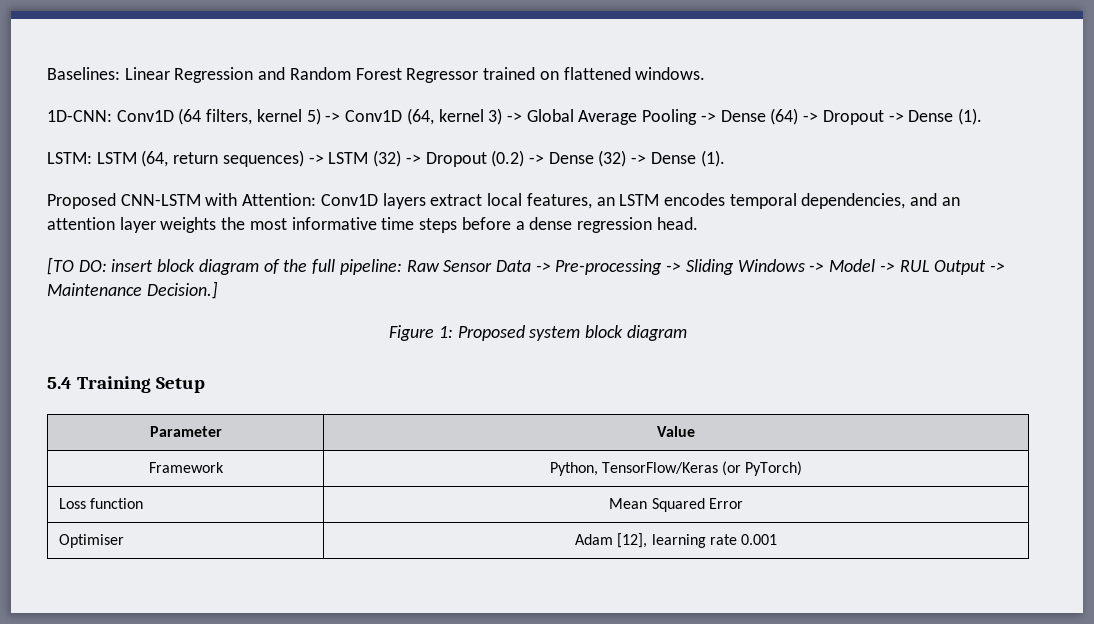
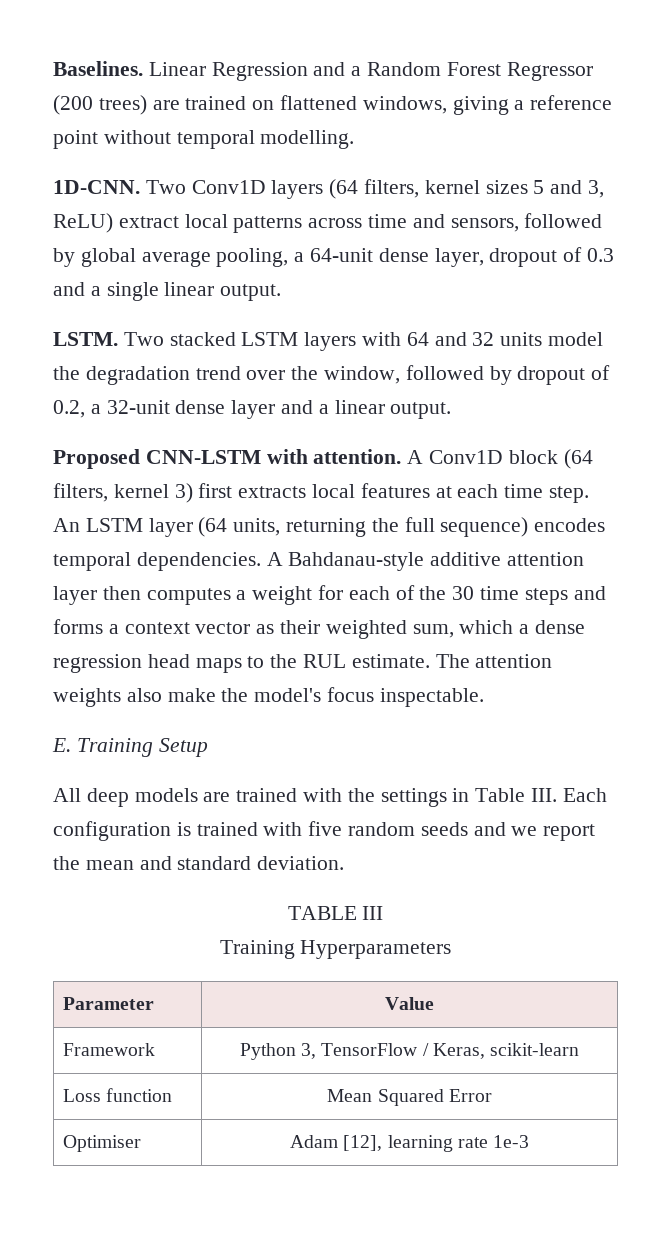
- Baselines: Linear Regression and Random Forest Regressor trained on flattened windows.
- 1D-CNN: Conv1D (64 filters, kernel 5) -> Conv1D (64, kernel 3) -> Global Average Pooling -> Dense (64) -> Dropout -> Dense (1).
- LSTM: LSTM (64, return sequences) -> LSTM (32) -> Dropout (0.2) -> Dense (32) -> Dense (1).
- Proposed CNN-LSTM with Attention: Conv1D layers extract local features, an LSTM encodes temporal dependencies, and an attention layer weights the most informative time steps before a dense regression head.
- [TO DO: insert block diagram of the full pipeline: Raw Sensor Data -> Pre-processing -> Sliding Windows -> Model -> RUL Output -> Maintenance Decision.]
- Figure 1: Proposed system block diagram
- 5.4 Training Setup
+ Baselines. Linear Regression and a Random Forest Regressor (200 trees) are trained on flattened windows, giving a reference point without temporal modelling.
+ 1D-CNN. Two Conv1D layers (64 filters, kernel sizes 5 and 3, ReLU) extract local patterns across time and sensors, followed by global average pooling, a 64-unit dense layer, dropout of 0.3 and a single linear output.
+ LSTM. Two stacked LSTM layers with 64 and 32 units model the degradation trend over the window, followed by dropout of 0.2, a 32-unit dense layer and a linear output.
+ Proposed CNN-LSTM with attention. A Conv1D block (64 filters, kernel 3) first extracts local features at each time step. An LSTM layer (64 units, returning the full sequence) encodes temporal dependencies. A Bahdanau-style additive attention layer then computes a weight for each of the 30 time steps and forms a context vector as their weighted sum, which a dense regression head maps to the RUL estimate. The attention weights also make the model's focus inspectable.
+ E. Training Setup
+ All deep models are trained with the settings in Table III. Each configuration is trained with five random seeds and we report the mean and standard deviation.
+ TABLE III
+ Training Hyperparameters
  Parameter | Value
- Framework | Python, TensorFlow/Keras (or PyTorch)
+ Framework | Python 3, TensorFlow / Keras, scikit-learn
- Optimiser | Adam [12], learning rate 0.001
+ Optimiser | Adam [12], learning rate 1e-3

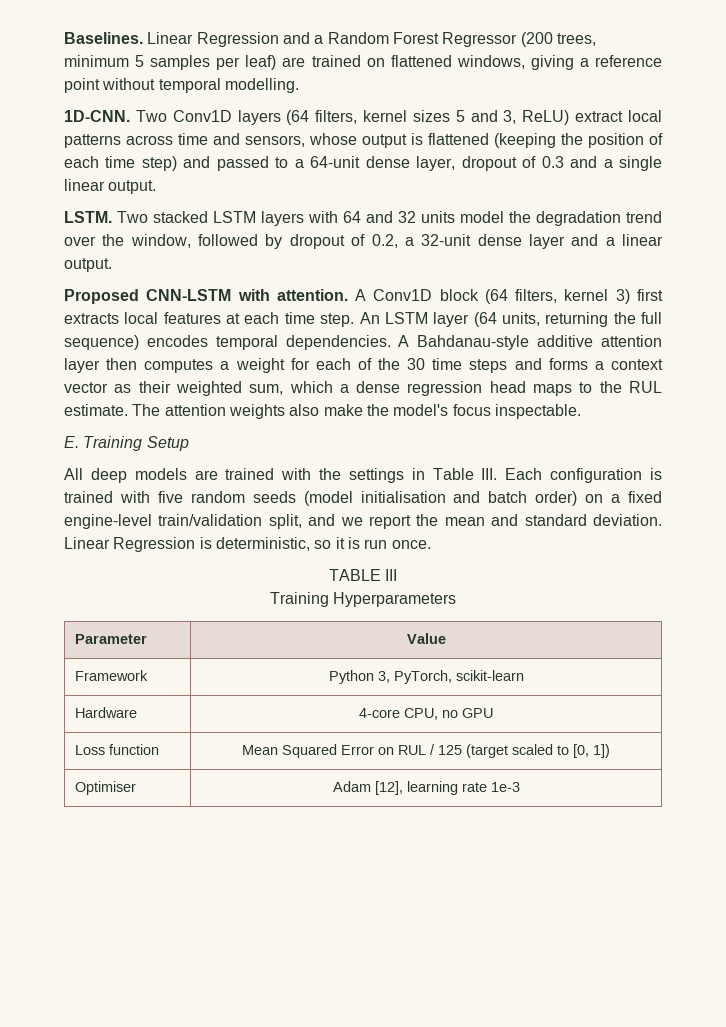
- Linear Regression and a Random Forest Regressor (200 trees) are trained on flattened windows, giving a reference point without temporal modelling.
+ Linear Regression and a Random Forest Regressor (200 trees, minimum 5 samples per leaf) are trained on flattened windows, giving a reference point without temporal modelling.
- Two Conv1D layers (64 filters, kernel sizes 5 and 3, ReLU) extract local patterns across time and sensors, followed by global average pooling, a 64-unit dense layer, dropout of 0.3 and a single linear output.
+ Two Conv1D layers (64 filters, kernel sizes 5 and 3, ReLU) extract local patterns across time and sensors, whose output is flattened (keeping the position of each time step) and passed to a 64-unit dense layer, dropout of 0.3 and a single linear output.
- All deep models are trained with the settings in Table III. Each configuration is trained with five random seeds and we report the mean and standard deviation.
+ All deep models are trained with the settings in Table III. Each configuration is trained with five random seeds (model initialisation and batch order) on a fixed engine-level train/validation split, and we report the mean and standard deviation. Linear Regression is deterministic, so it is run once.
- Framework | Python 3, TensorFlow / Keras, scikit-learn
+ Framework | Python 3, PyTorch, scikit-learn
+ Hardware | 4-core CPU, no GPU
- Loss function | Mean Squared Error
+ Loss function | Mean Squared Error on RUL / 125 (target scaled to [0, 1])

